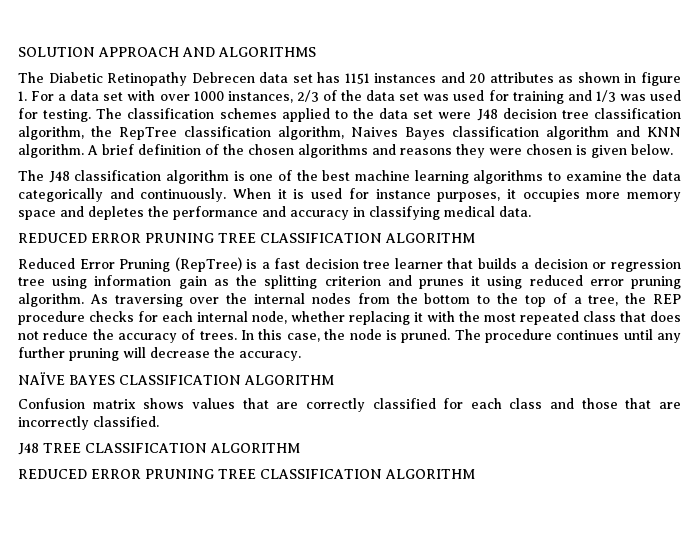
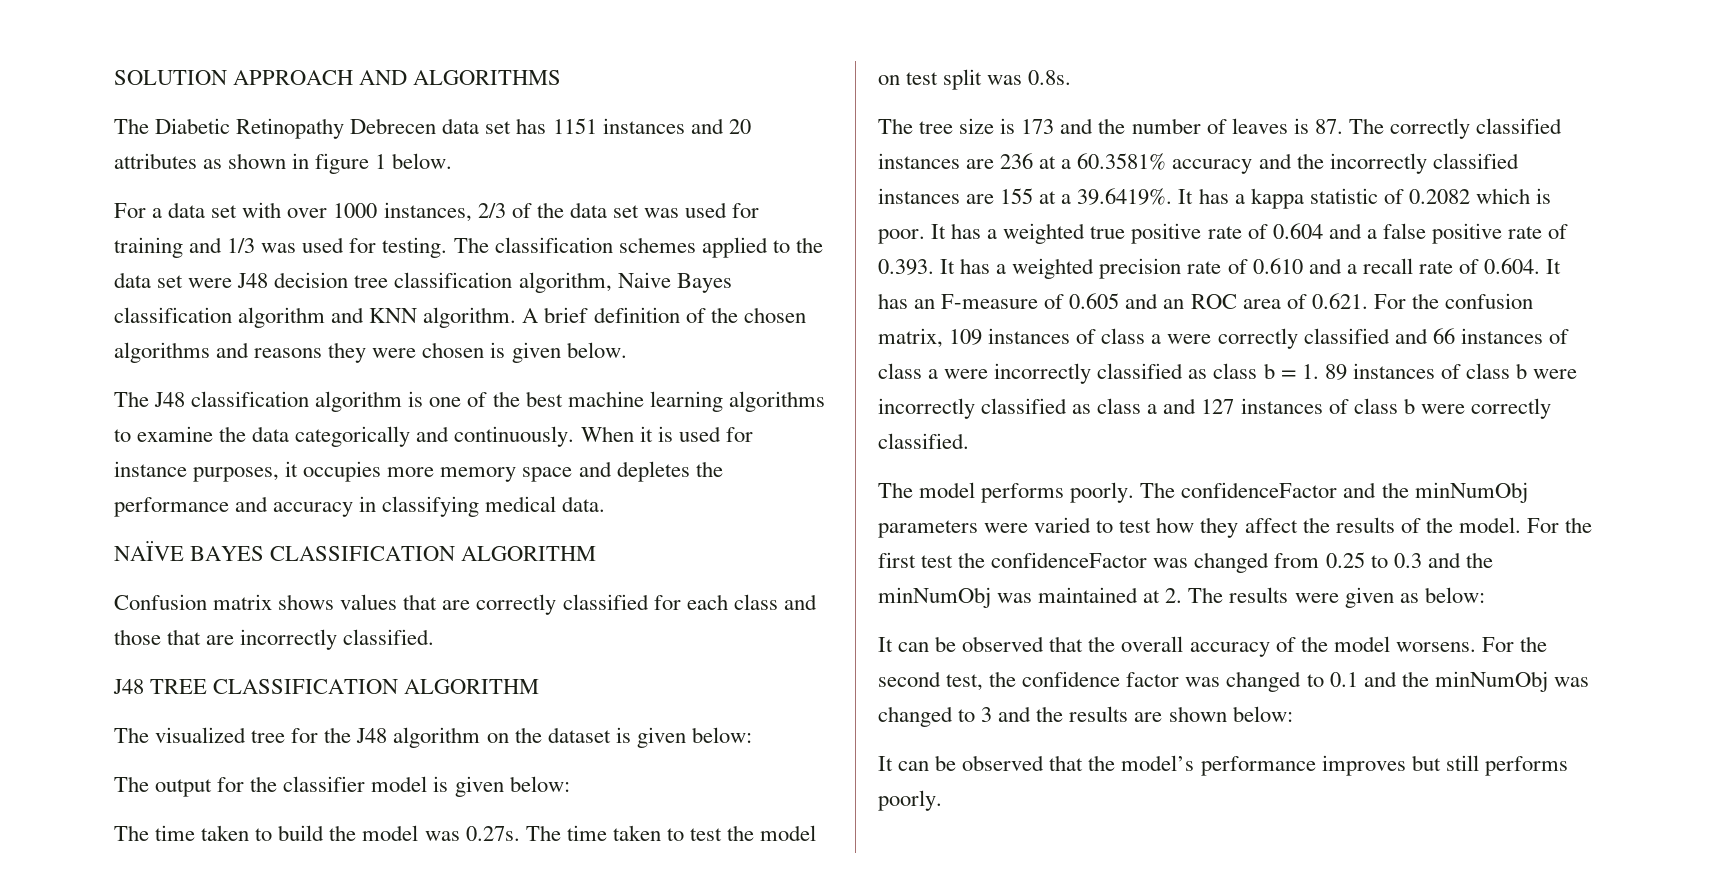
- The Diabetic Retinopathy Debrecen data set has 1151 instances and 20 attributes as shown in figure 1. For a data set with over 1000 instances, 2/3 of the data set was used for training and 1/3 was used for testing.
+ The Diabetic Retinopathy Debrecen data set has 1151 instances and 20 attributes as shown in figure 1 below.
+ For a data set with over 1000 instances, 2/3 of the data set was used for training and 1/3 was used for testing.
- The classification schemes applied to the data set were J48 decision tree classification algorithm, the RepTree classification algorithm, Naives Bayes classification algorithm and KNN algorithm.
+ The classification schemes applied to the data set were J48 decision tree classification algorithm, Naive Bayes classification algorithm and KNN algorithm.
  When it is used for instance purposes, it occupies more memory space and depletes the performance and accuracy in classifying medical data.
- REDUCED ERROR PRUNING TREE CLASSIFICATION ALGORITHM
- Reduced Error Pruning (RepTree) is a fast decision tree learner that builds a decision or regression tree using information gain as the splitting criterion and prunes it using reduced error pruning algorithm. As traversing over the internal nodes from the bottom to the top of a tree, the REP procedure checks for each internal node, whether replacing it with the most repeated class that does not reduce the accuracy of trees. In this case, the node is pruned. The procedure continues until any further pruning will decrease the accuracy.
  J48 TREE CLASSIFICATION ALGORITHM
- REDUCED ERROR PRUNING TREE CLASSIFICATION ALGORITHM
+ The visualized tree for the J48 algorithm on the dataset is given below:
+ The output for the classifier model is given below:
+ The time taken to build the model was 0.27s. The time taken to test the model on test split was 0.8s.
+ The tree size is 173 and the number of leaves is 87. The correctly classified instances are 236 at a 60.3581% accuracy and the incorrectly classified instances are 155 at a 39.6419%. It has a kappa statistic of 0.2082 which is poor. It has a weighted true positive rate of 0.604 and a false positive rate of 0.393. It has a weighted precision rate of 0.610 and a recall rate of 0.604. It has an F-measure of 0.605 and an ROC area of 0.621. For the confusion matrix, 109 instances of class a were correctly classified and 66 instances of class a were incorrectly classified as class b = 1. 89 instances of class b were incorrectly classified as class a and 127 instances of class b were correctly classified.
+ The model performs poorly. The confidenceFactor and the minNumObj parameters were varied to test how they affect the results of the model. For the first test the confidenceFactor was changed from 0.25 to 0.3 and the minNumObj was maintained at 2. The results were given as below:
+ It can be observed that the overall accuracy of the model worsens. For the second test, the confidence factor was changed to 0.1 and the minNumObj was changed to 3 and the results are shown below:
+ It can be observed that the model’s performance improves but still performs poorly.

